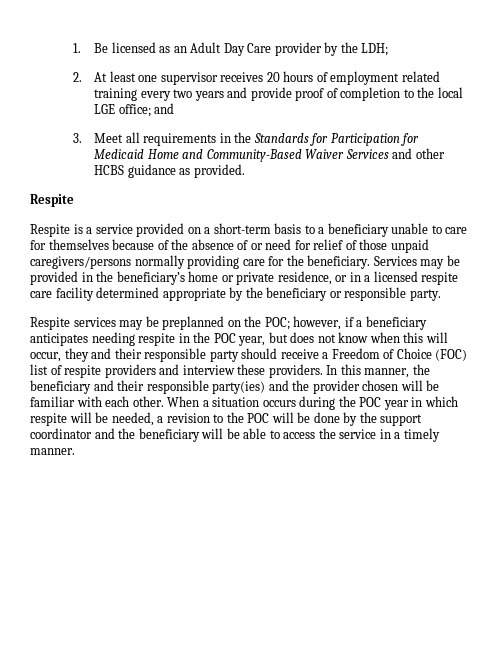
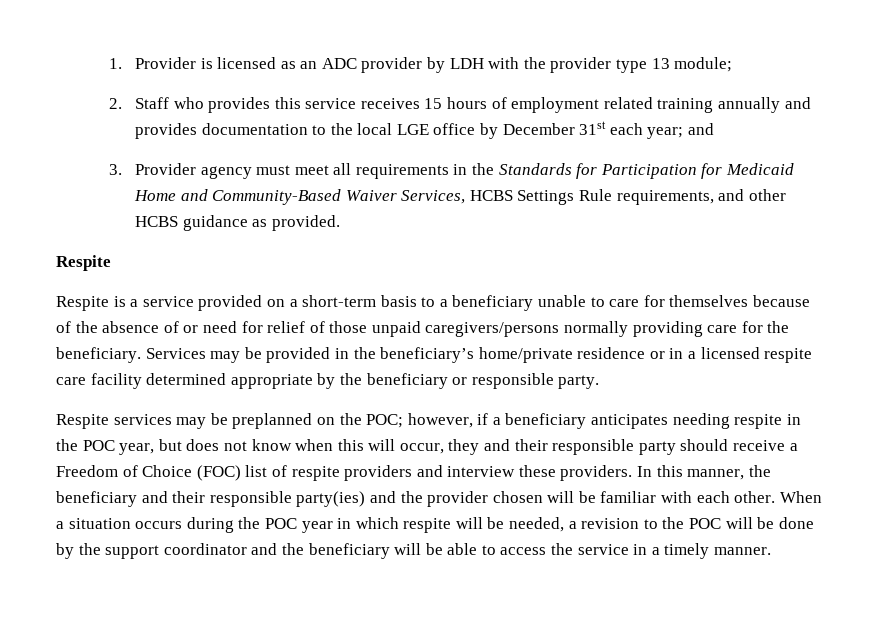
- 1. Be licensed as an Adult Day Care provider by the LDH;
- 2. At least one supervisor receives 20 hours of employment related training every two years and provide proof of completion to the local LGE office; and
- 3. Meet all requirements in the Standards for Participation for Medicaid Home and Community-Based Waiver Services and other HCBS guidance as provided.
+ 1. Provider is licensed as an ADC provider by LDH with the provider type 13 module;
+ 2. Staff who provides this service receives 15 hours of employment related training annually and provides documentation to the local LGE office by December 31st each year; and
+ 3. Provider agency must meet all requirements in the Standards for Participation for Medicaid Home and Community-Based Waiver Services, HCBS Settings Rule requirements, and other HCBS guidance as provided.
- Services may be provided in the beneficiary’s home or private residence, or in a licensed respite care facility determined appropriate by the beneficiary or responsible party.
+ Services may be provided in the beneficiary’s home/private residence or in a licensed respite care facility determined appropriate by the beneficiary or responsible party.

